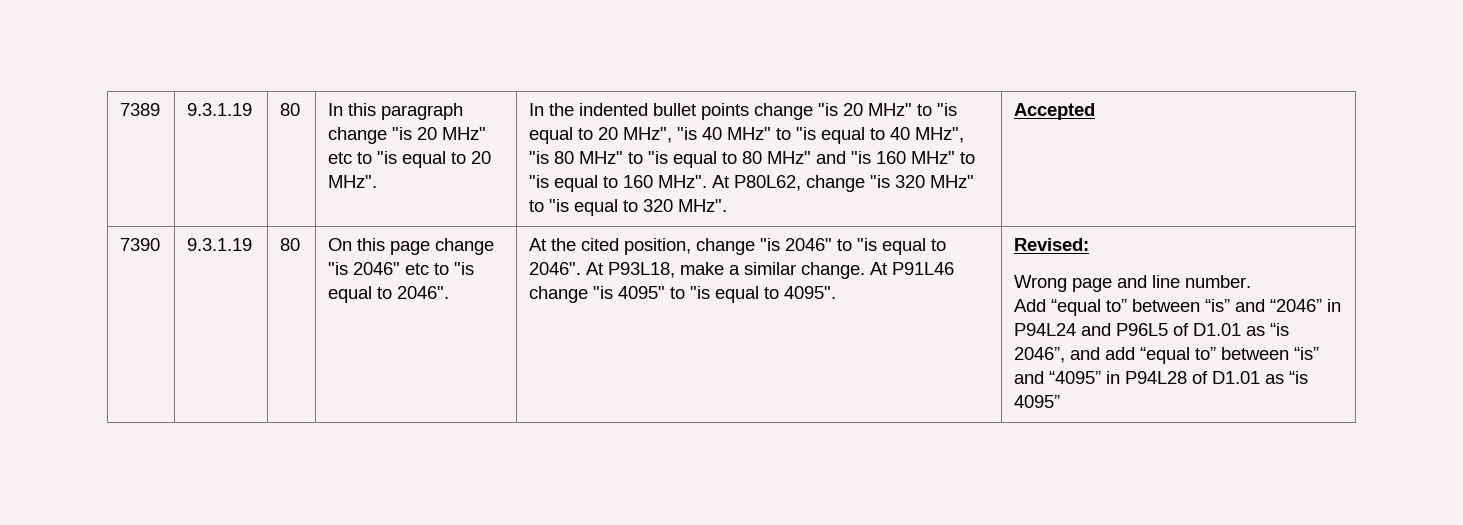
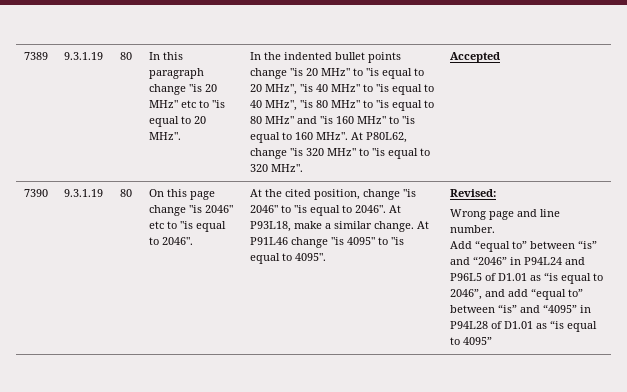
- Add “equal to” between “is” and “2046” in P94L24 and P96L5 of D1.01 as “is 2046”, and add “equal to” between “is” and “4095” in P94L28 of D1.01 as “is 4095”
+ Add “equal to” between “is” and “2046” in P94L24 and P96L5 of D1.01 as “is equal to 2046”, and add “equal to” between “is” and “4095” in P94L28 of D1.01 as “is equal to 4095”

